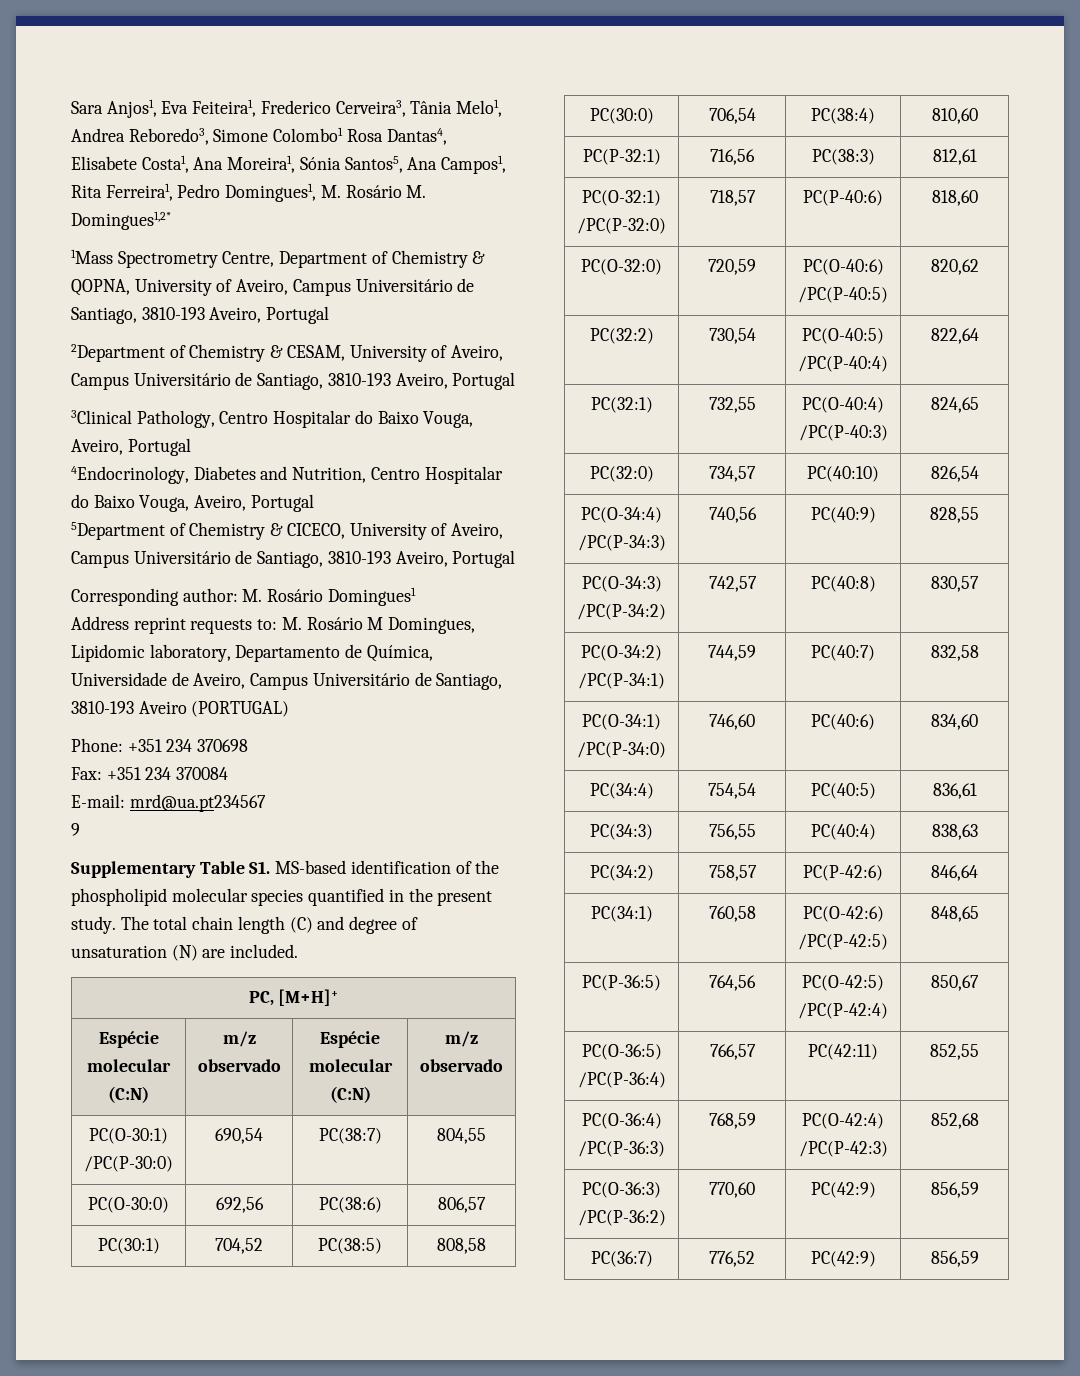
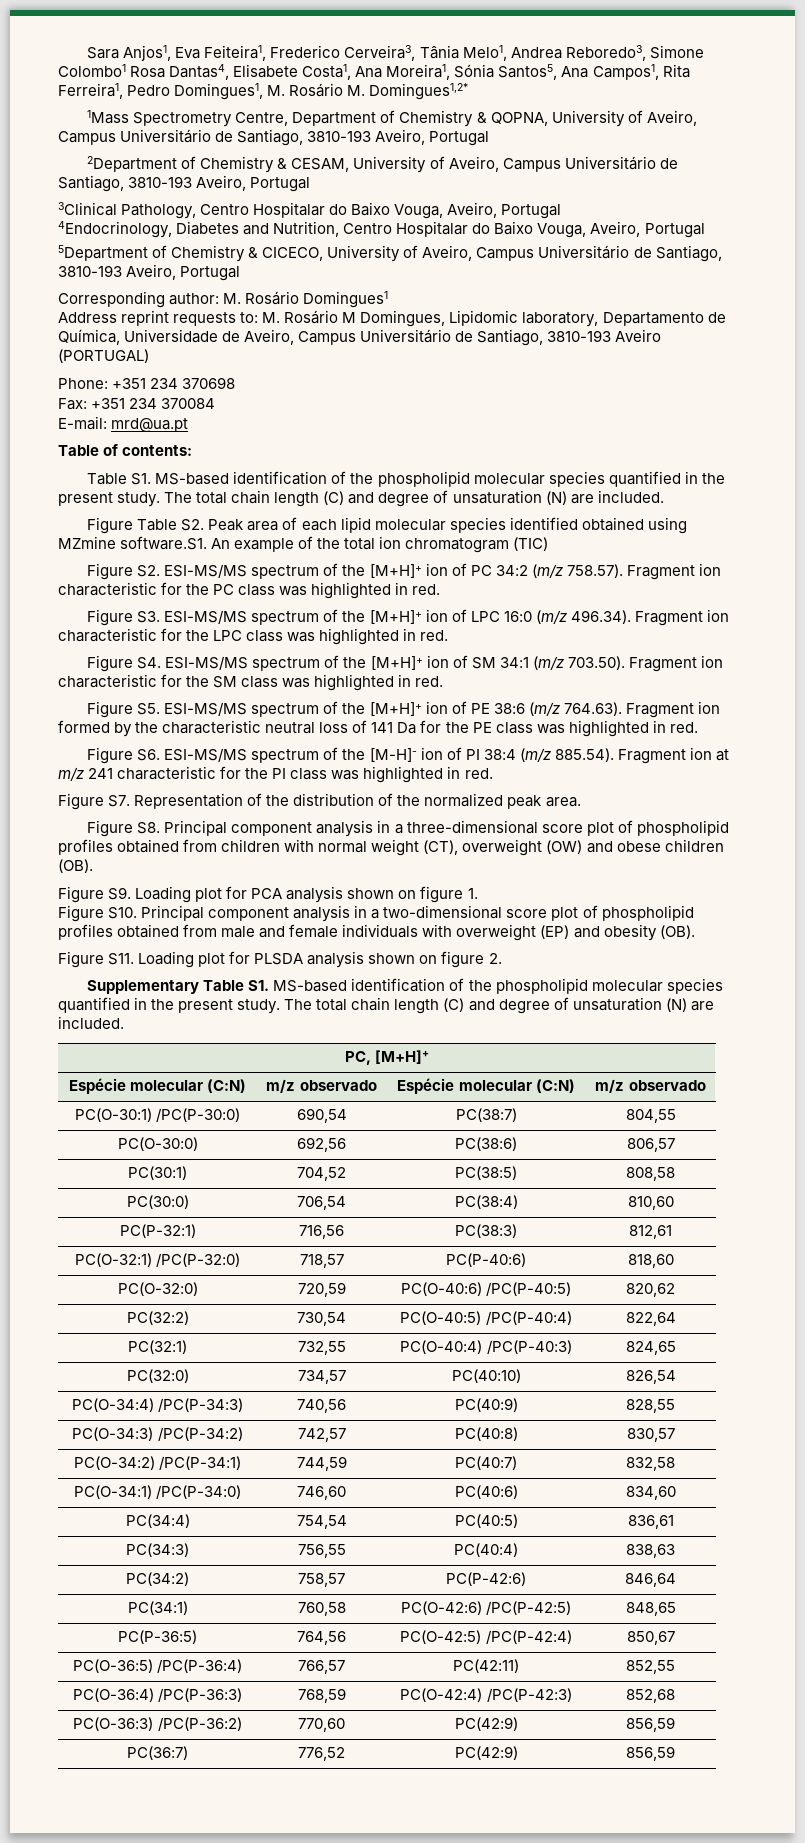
- E-mail: mrd@ua.pt234567
- 9
+ E-mail: mrd@ua.pt
+ Table of contents:
+ Table S1. MS-based identification of the phospholipid molecular species quantified in the present study. The total chain length (C) and degree of unsaturation (N) are included.
+ Figure Table S2. Peak area of each lipid molecular species identified obtained using MZmine software.S1. An example of the total ion chromatogram (TIC)
+ Figure S2. ESI-MS/MS spectrum of the [M+H]+ ion of PC 34:2 (m/z 758.57). Fragment ion characteristic for the PC class was highlighted in red.
+ Figure S3. ESI-MS/MS spectrum of the [M+H]+ ion of LPC 16:0 (m/z 496.34). Fragment ion characteristic for the LPC class was highlighted in red.
+ Figure S4. ESI-MS/MS spectrum of the [M+H]+ ion of SM 34:1 (m/z 703.50). Fragment ion characteristic for the SM class was highlighted in red.
+ Figure S5. ESI-MS/MS spectrum of the [M+H]+ ion of PE 38:6 (m/z 764.63). Fragment ion formed by the characteristic neutral loss of 141 Da for the PE class was highlighted in red.
+ Figure S6. ESI-MS/MS spectrum of the [M-H]- ion of PI 38:4 (m/z 885.54). Fragment ion at m/z 241 characteristic for the PI class was highlighted in red.
+ Figure S7. Representation of the distribution of the normalized peak area.
+ Figure S8. Principal component analysis in a three-dimensional score plot of phospholipid profiles obtained from children with normal weight (CT), overweight (OW) and obese children (OB).
+ Figure S9. Loading plot for PCA analysis shown on figure 1.
+ Figure S10. Principal component analysis in a two-dimensional score plot of phospholipid profiles obtained from male and female individuals with overweight (EP) and obesity (OB).
+ Figure S11. Loading plot for PLSDA analysis shown on figure 2.

